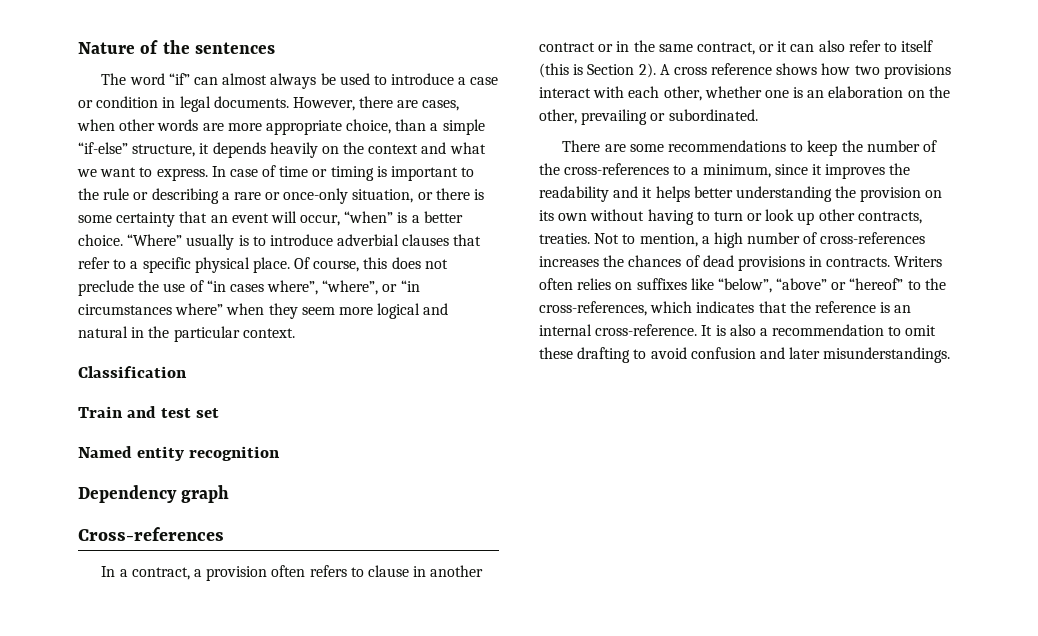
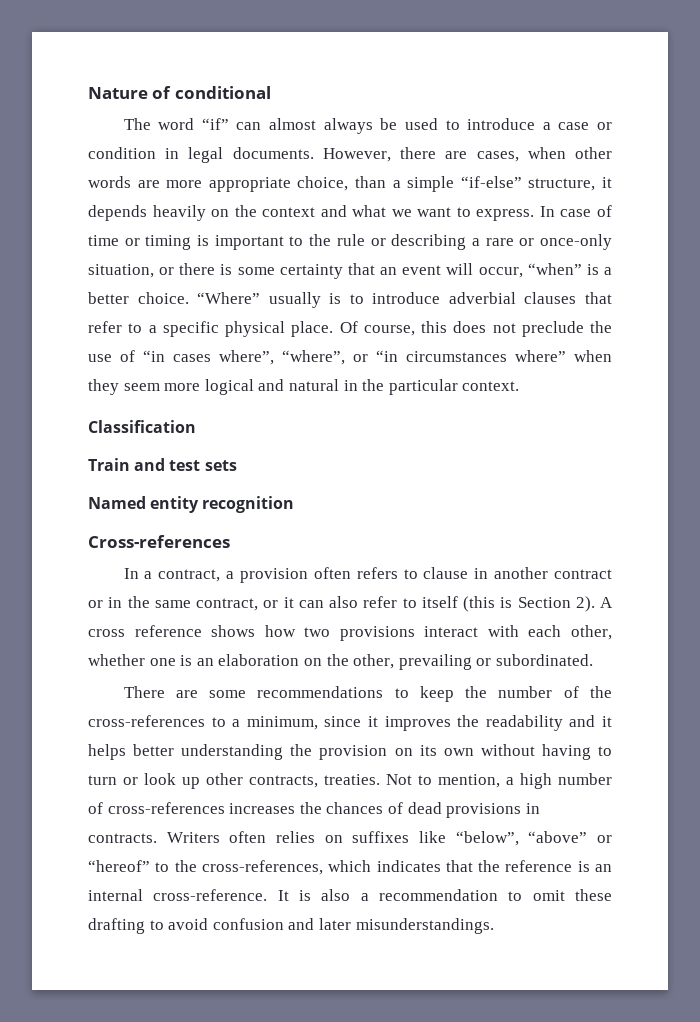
- Nature of the sentences
+ Nature of conditional
- Train and test set
+ Train and test sets
- Dependency graph

